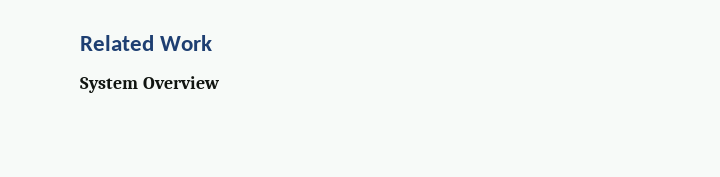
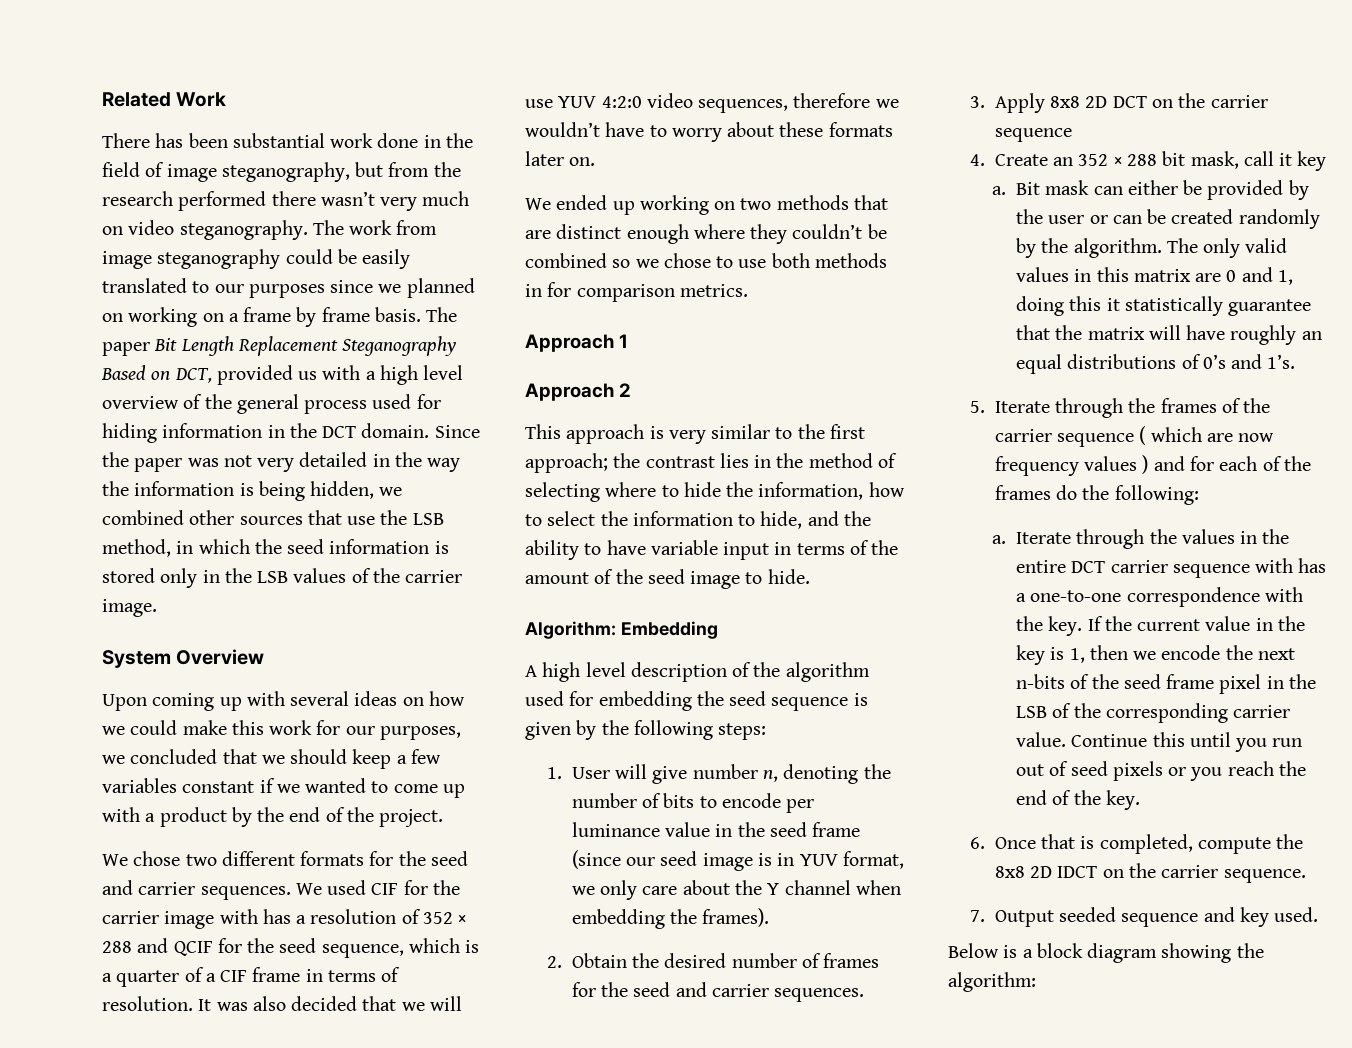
+ There has been substantial work done in the field of image steganography, but from the research performed there wasn’t very much on video steganography. The work from image steganography could be easily translated to our purposes since we planned on working on a frame by frame basis. The paper Bit Length Replacement Steganography Based on DCT, provided us with a high level overview of the general process used for hiding information in the DCT domain. Since the paper was not very detailed in the way the information is being hidden, we combined other sources that use the LSB method, in which the seed information is stored only in the LSB values of the carrier image.
  System Overview
+ Upon coming up with several ideas on how we could make this work for our purposes, we concluded that we should keep a few variables constant if we wanted to come up with a product by the end of the project.
+ We chose two different formats for the seed and carrier sequences. We used CIF for the carrier image with has a resolution of 352 × 288 and QCIF for the seed sequence, which is a quarter of a CIF frame in terms of resolution. It was also decided that we will use YUV 4:2:0 video sequences, therefore we wouldn’t have to worry about these formats later on.
+ We ended up working on two methods that are distinct enough where they couldn’t be combined so we chose to use both methods in for comparison metrics.
+ Approach 1
+ Approach 2
+ This approach is very similar to the first approach; the contrast lies in the method of selecting where to hide the information, how to select the information to hide, and the ability to have variable input in terms of the amount of the seed image to hide.
+ Algorithm: Embedding
+ A high level description of the algorithm used for embedding the seed sequence is given by the following steps:
+ 1. User will give number n, denoting the number of bits to encode per luminance value in the seed frame (since our seed image is in YUV format, we only care about the Y channel when embedding the frames).
+ 2. Obtain the desired number of frames for the seed and carrier sequences.
+ 3. Apply 8x8 2D DCT on the carrier sequence
+ 4. Create an 352 × 288 bit mask, call it key
+ a. Bit mask can either be provided by the user or can be created randomly by the algorithm. The only valid values in this matrix are 0 and 1, doing this it statistically guarantee that the matrix will have roughly an equal distributions of 0’s and 1’s.
+ 5. Iterate through the frames of the carrier sequence ( which are now frequency values ) and for each of the frames do the following:
+ a. Iterate through the values in the entire DCT carrier sequence with has a one-to-one correspondence with the key. If the current value in the key is 1, then we encode the next n-bits of the seed frame pixel in the LSB of the corresponding carrier value. Continue this until you run out of seed pixels or you reach the end of the key.
+ 6. Once that is completed, compute the 8x8 2D IDCT on the carrier sequence.
+ 7. Output seeded sequence and key used.
+ Below is a block diagram showing the algorithm:

